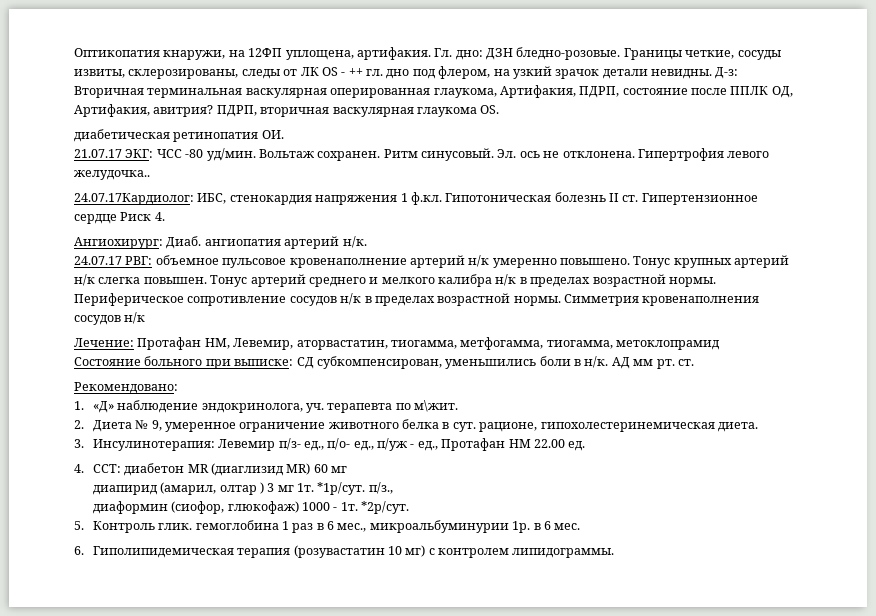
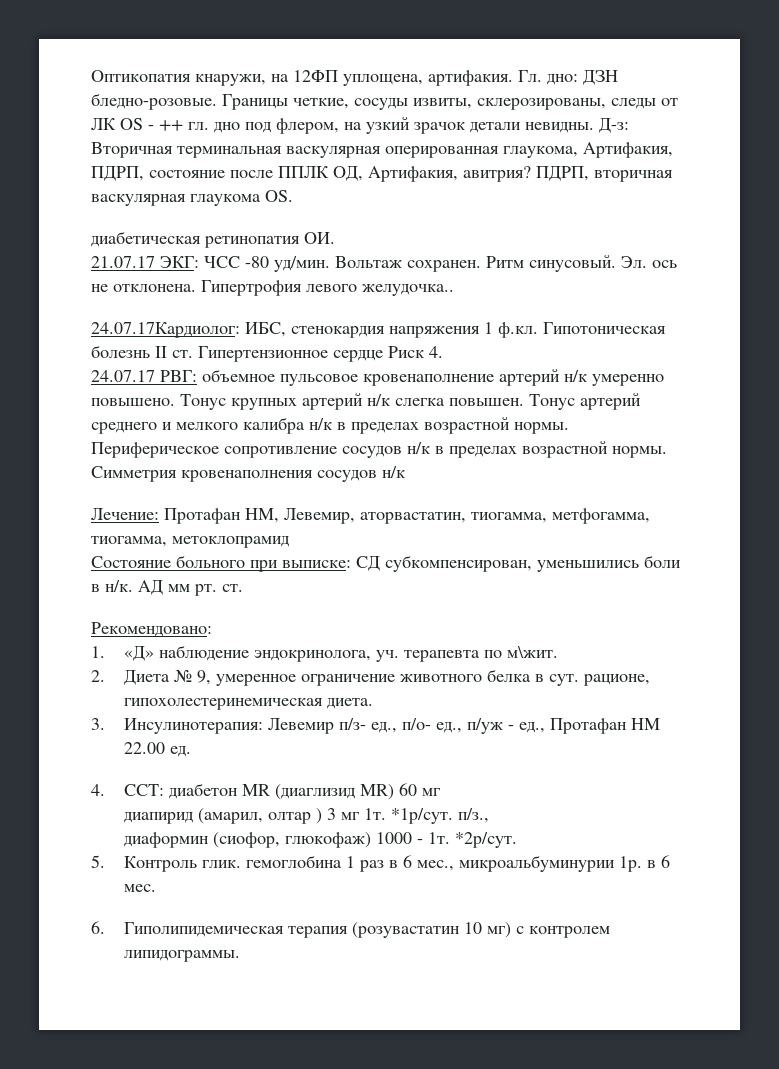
- Ангиохирург: Диаб. ангиопатия артерий н/к.

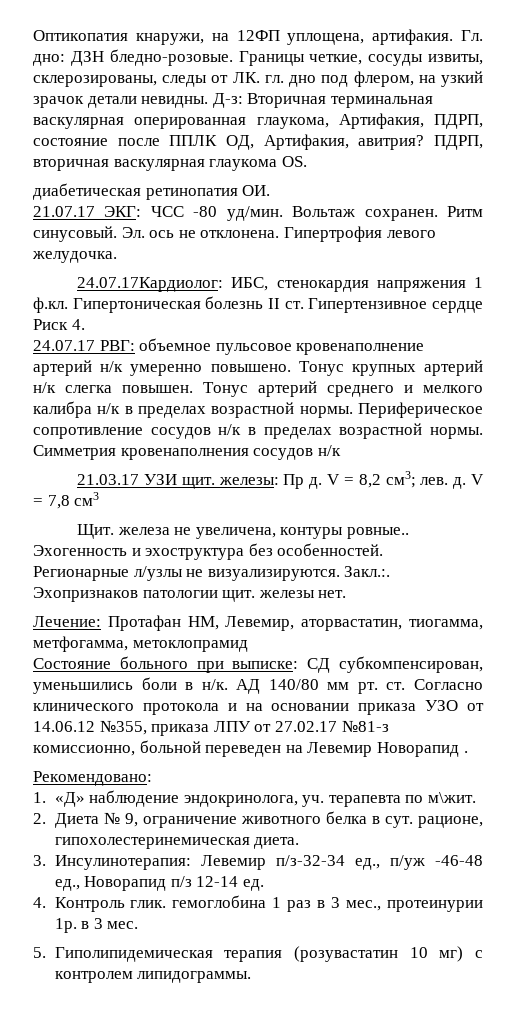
- Границы четкие, сосуды извиты, склерозированы, следы от ЛК OS - ++ гл. дно под флером, на узкий зрачок детали невидны.
+ Границы четкие, сосуды извиты, склерозированы, следы от ЛК. гл. дно под флером, на узкий зрачок детали невидны.
- Гипертрофия левого желудочка..
+ Гипертрофия левого желудочка.
- 24.07.17Кардиолог: ИБС, стенокардия напряжения 1 ф.кл. Гипотоническая болезнь II ст. Гипертензионное сердце Риск 4.
+ 24.07.17Кардиолог: ИБС, стенокардия напряжения 1 ф.кл. Гипертоническая болезнь II ст. Гипертензивное сердце Риск 4.
+ 21.03.17 УЗИ щит. железы: Пр д. V = 8,2 см3; лев. д. V = 7,8 см3
+ Щит. железа не увеличена, контуры ровные.. Эхогенность и эхоструктура без особенностей. Регионарные л/узлы не визуализируются. Закл.:. Эхопризнаков патологии щит. железы нет.
- Лечение: Протафан НМ, Левемир, аторвастатин, тиогамма, метфогамма, тиогамма, метоклопрамид
+ Лечение: Протафан НМ, Левемир, аторвастатин, тиогамма, метфогамма, метоклопрамид
- АД мм рт. ст.
+ АД 140/80 мм рт. ст. Согласно клинического протокола и на основании приказа УЗО от 14.06.12 №355, приказа ЛПУ от 27.02.17 №81-з комиссионно, больной переведен на Левемир Новорапид .
- 2. Диета № 9, умеренное ограничение животного белка в сут. рационе, гипохолестеринемическая диета.
+ 2. Диета № 9, ограничение животного белка в сут. рационе, гипохолестеринемическая диета.
- 3. Инсулинотерапия: Левемир п/з- ед., п/о- ед., п/уж - ед., Протафан НМ 22.00 ед.
- 4. ССТ: диабетон МR (диаглизид МR) 60 мг
- диапирид (амарил, олтар ) 3 мг 1т. *1р/сут. п/з.,
- диаформин (сиофор, глюкофаж) 1000 - 1т. *2р/сут.
- 5. Контроль глик. гемоглобина 1 раз в 6 мес., микроальбуминурии 1р. в 6 мес.
+ 3. Инсулинотерапия: Левемир п/з-32-34 ед., п/уж -46-48 ед., Новорапид п/з 12-14 ед.
+ 4. Контроль глик. гемоглобина 1 раз в 3 мес., протеинурии 1р. в 3 мес.
- 6. Гиполипидемическая терапия (розувастатин 10 мг) с контролем липидограммы.
+ 5. Гиполипидемическая терапия (розувастатин 10 мг) с контролем липидограммы.

